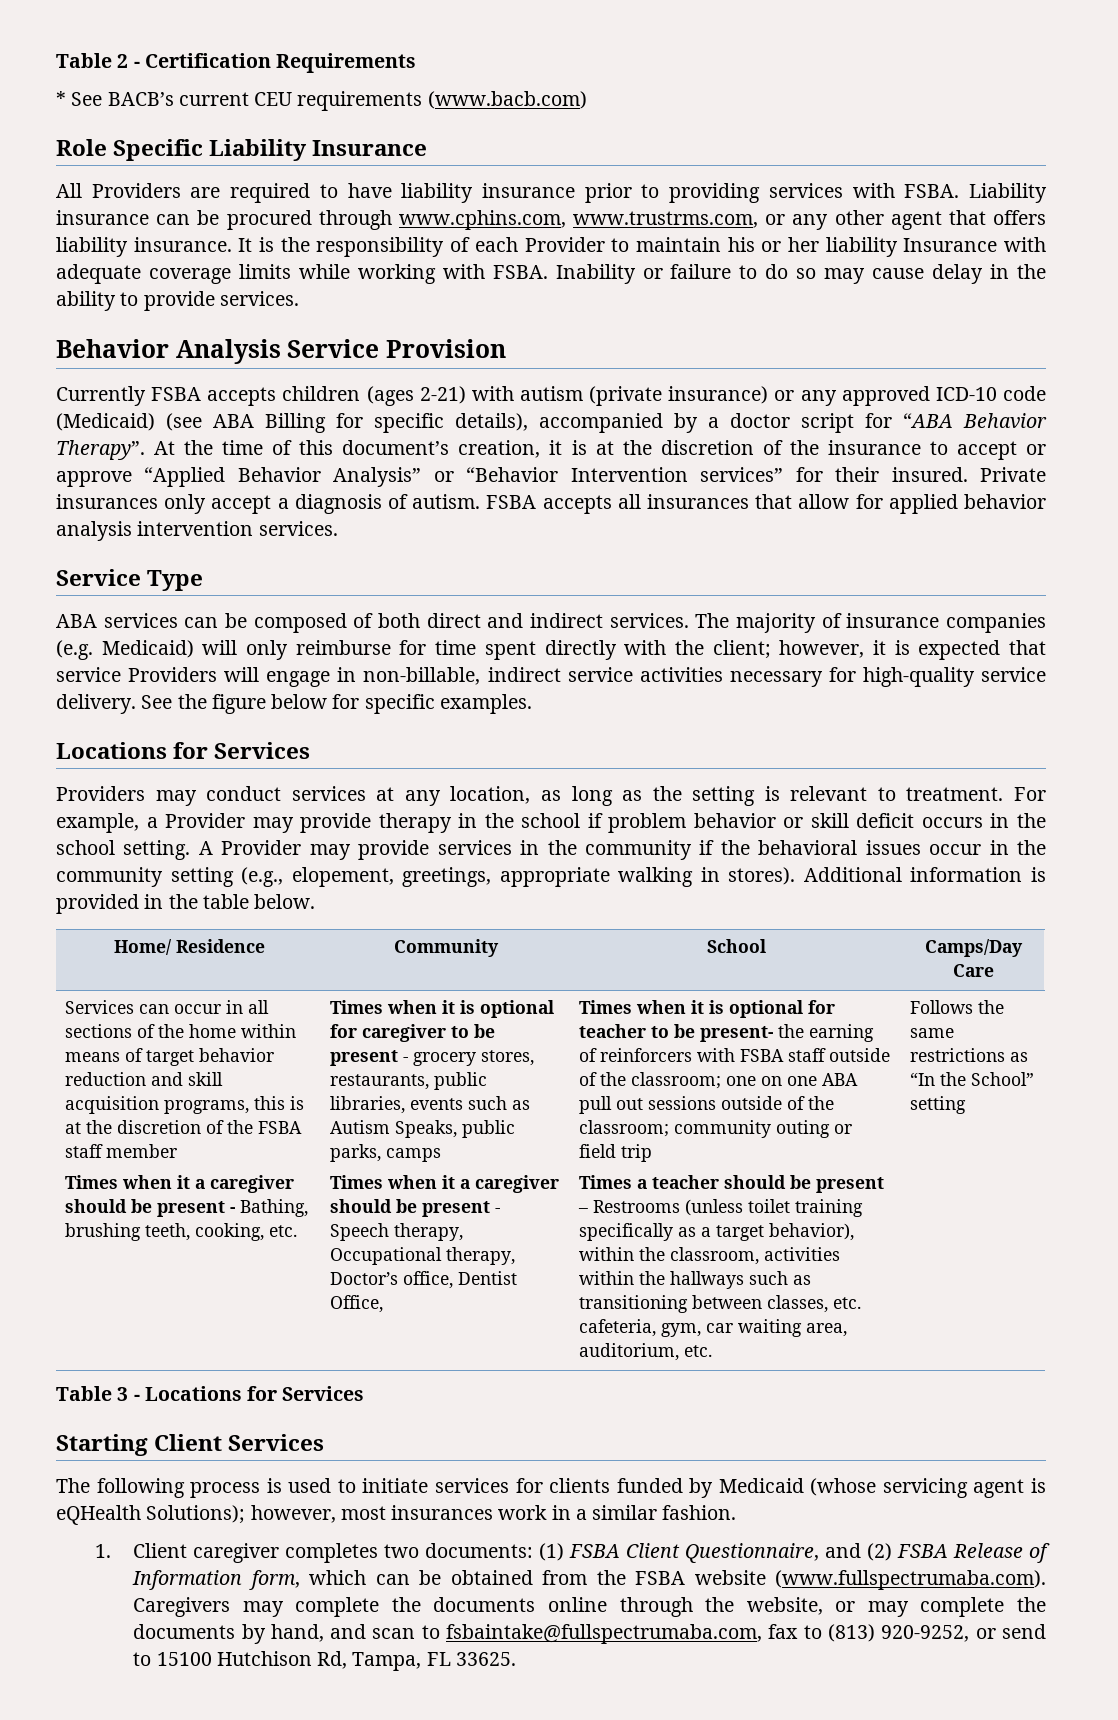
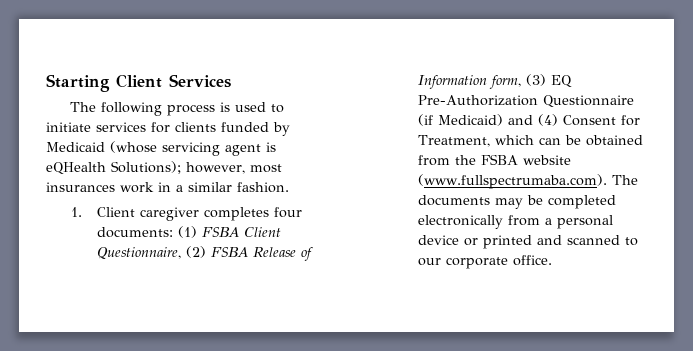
- Table 2 - Certification Requirements
- * See BACB’s current CEU requirements (www.bacb.com)
- Role Specific Liability Insurance
- All Providers are required to have liability insurance prior to providing services with FSBA. Liability insurance can be procured through www.cphins.com, www.trustrms.com, or any other agent that offers liability insurance. It is the responsibility of each Provider to maintain his or her liability Insurance with adequate coverage limits while working with FSBA. Inability or failure to do so may cause delay in the ability to provide services.
- Behavior Analysis Service Provision
- Currently FSBA accepts children (ages 2-21) with autism (private insurance) or any approved ICD-10 code (Medicaid) (see ABA Billing for specific details), accompanied by a doctor script for “ABA Behavior Therapy”. At the time of this document’s creation, it is at the discretion of the insurance to accept or approve “Applied Behavior Analysis” or “Behavior Intervention services” for their insured. Private insurances only accept a diagnosis of autism. FSBA accepts all insurances that allow for applied behavior analysis intervention services.
- Service Type
- ABA services can be composed of both direct and indirect services. The majority of insurance companies (e.g. Medicaid) will only reimburse for time spent directly with the client; however, it is expected that service Providers will engage in non-billable, indirect service activities necessary for high-quality service delivery. See the figure below for specific examples.
- Locations for Services
- Providers may conduct services at any location, as long as the setting is relevant to treatment. For example, a Provider may provide therapy in the school if problem behavior or skill deficit occurs in the school setting. A Provider may provide services in the community if the behavioral issues occur in the community setting (e.g., elopement, greetings, appropriate walking in stores). Additional information is provided in the table below.
- Home/ Residence | Community | School | Camps/Day Care
- Services can occur in all sections of the home within means of target behavior reduction and skill acquisition programs, this is at the discretion of the FSBA staff member
- Times when it a caregiver should be present - Bathing, brushing teeth, cooking, etc. | Times when it is optional for caregiver to be present - grocery stores, restaurants, public libraries, events such as Autism Speaks, public parks, camps
- Times when it a caregiver should be present - Speech therapy, Occupational therapy, Doctor’s office, Dentist Office, | Times when it is optional for teacher to be present- the earning of reinforcers with FSBA staff outside of the classroom; one on one ABA pull out sessions outside of the classroom; community outing or field trip
- Times a teacher should be present – Restrooms (unless toilet training specifically as a target behavior), within the classroom, activities within the hallways such as transitioning between classes, etc. cafeteria, gym, car waiting area, auditorium, etc. | Follows the same restrictions as “In the School” setting
- Table 3 - Locations for Services
- 1. Client caregiver completes two documents: (1) FSBA Client Questionnaire, and (2) FSBA Release of Information form, which can be obtained from the FSBA website (www.fullspectrumaba.com). Caregivers may complete the documents online through the website, or may complete the documents by hand, and scan to fsbaintake@fullspectrumaba.com, fax to (813) 920-9252, or send to 15100 Hutchison Rd, Tampa, FL 33625.
+ 1. Client caregiver completes four documents: (1) FSBA Client Questionnaire, (2) FSBA Release of Information form, (3) EQ Pre-Authorization Questionnaire (if Medicaid) and (4) Consent for Treatment, which can be obtained from the FSBA website (www.fullspectrumaba.com). The documents may be completed electronically from a personal device or printed and scanned to our corporate office.

